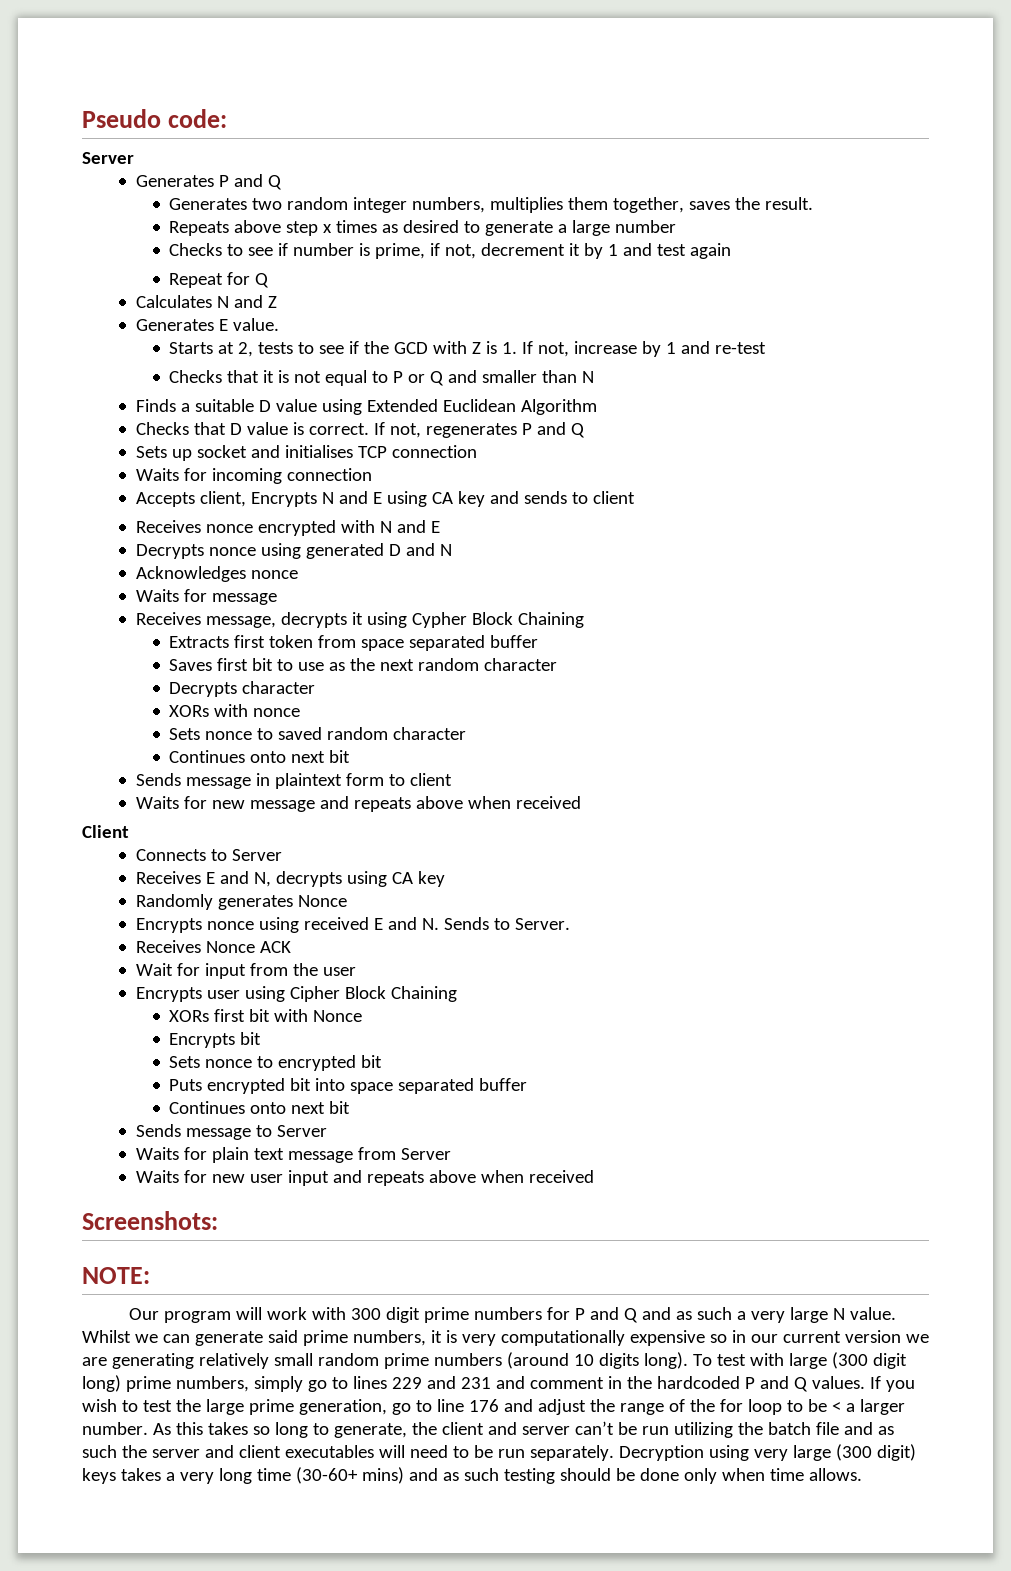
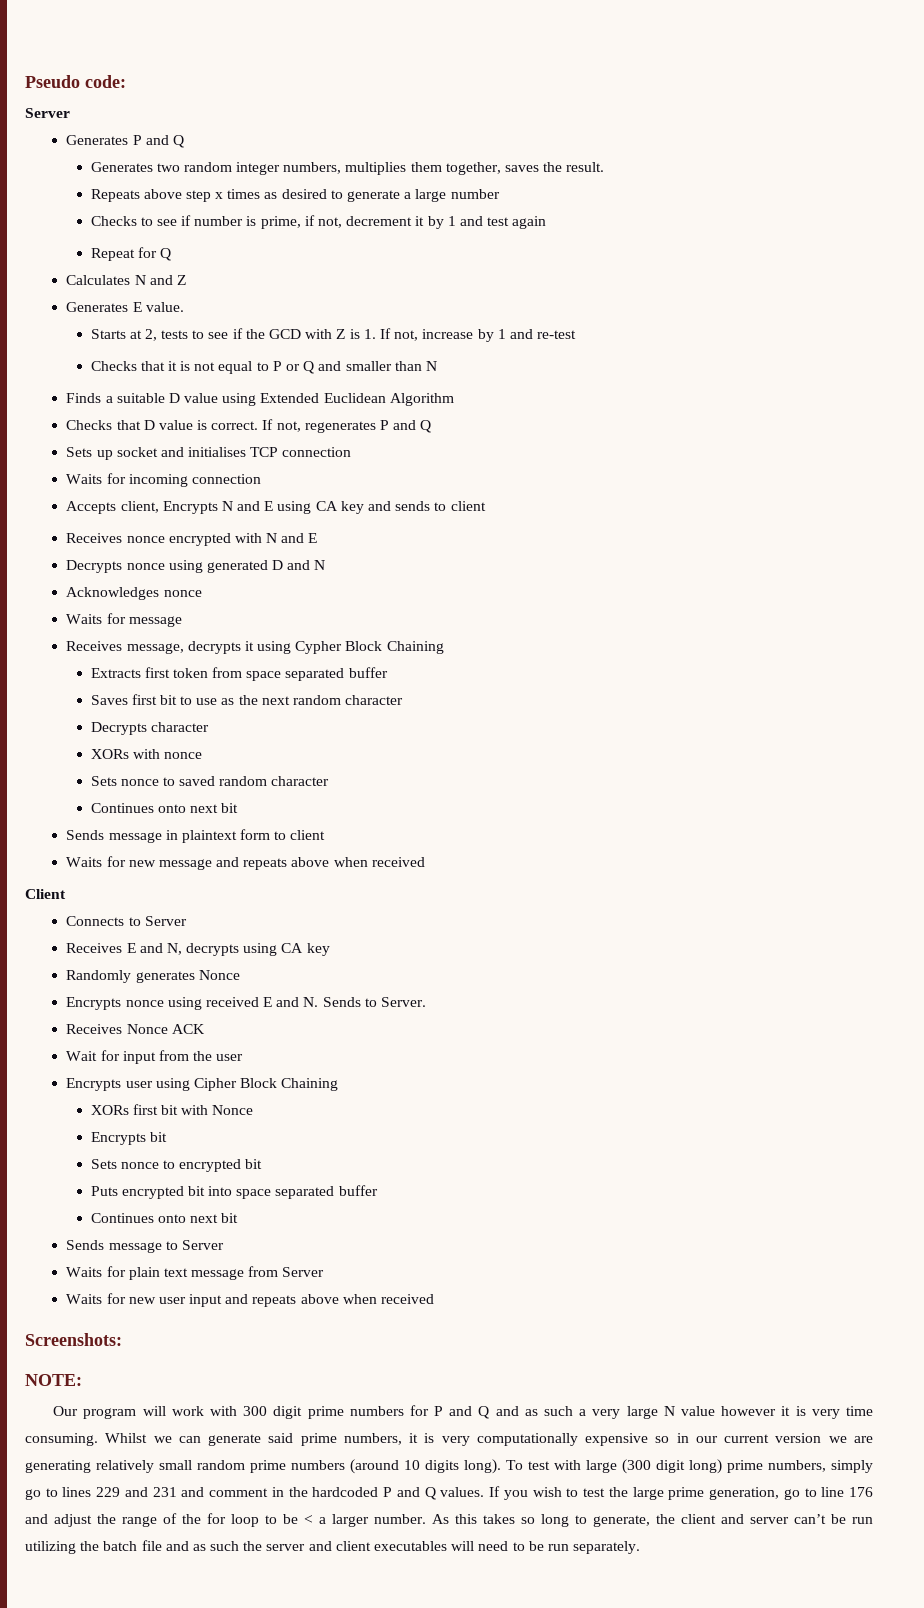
- Our program will work with 300 digit prime numbers for P and Q and as such a very large N value.
+ Our program will work with 300 digit prime numbers for P and Q and as such a very large N value however it is very time consuming.
- Decryption using very large (300 digit) keys takes a very long time (30-60+ mins) and as such testing should be done only when time allows.

